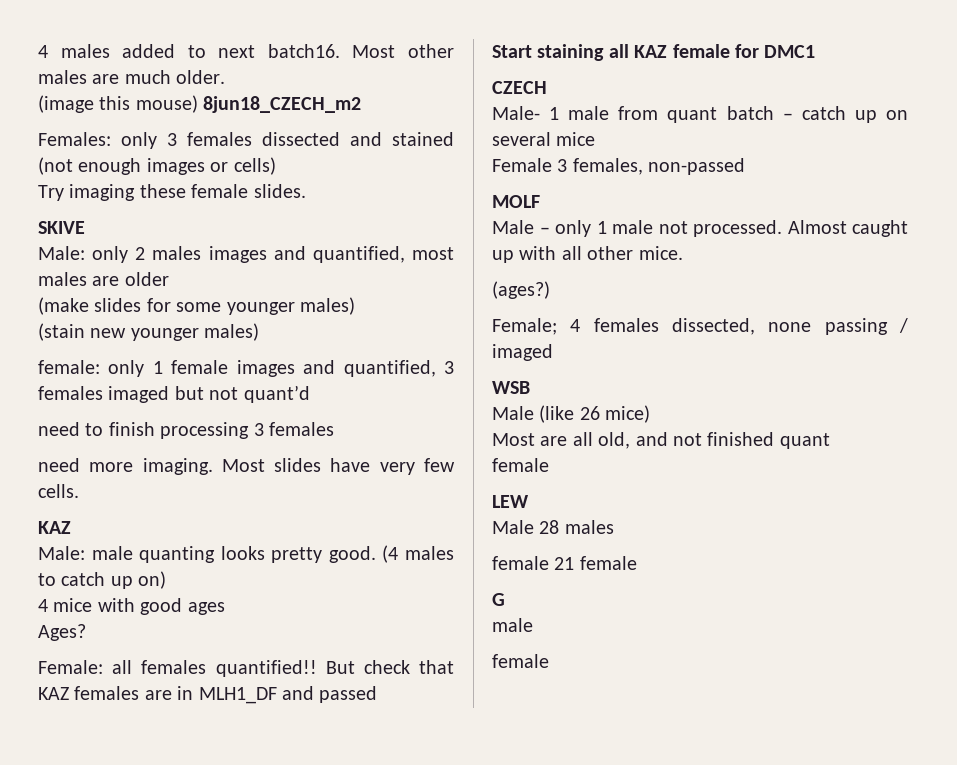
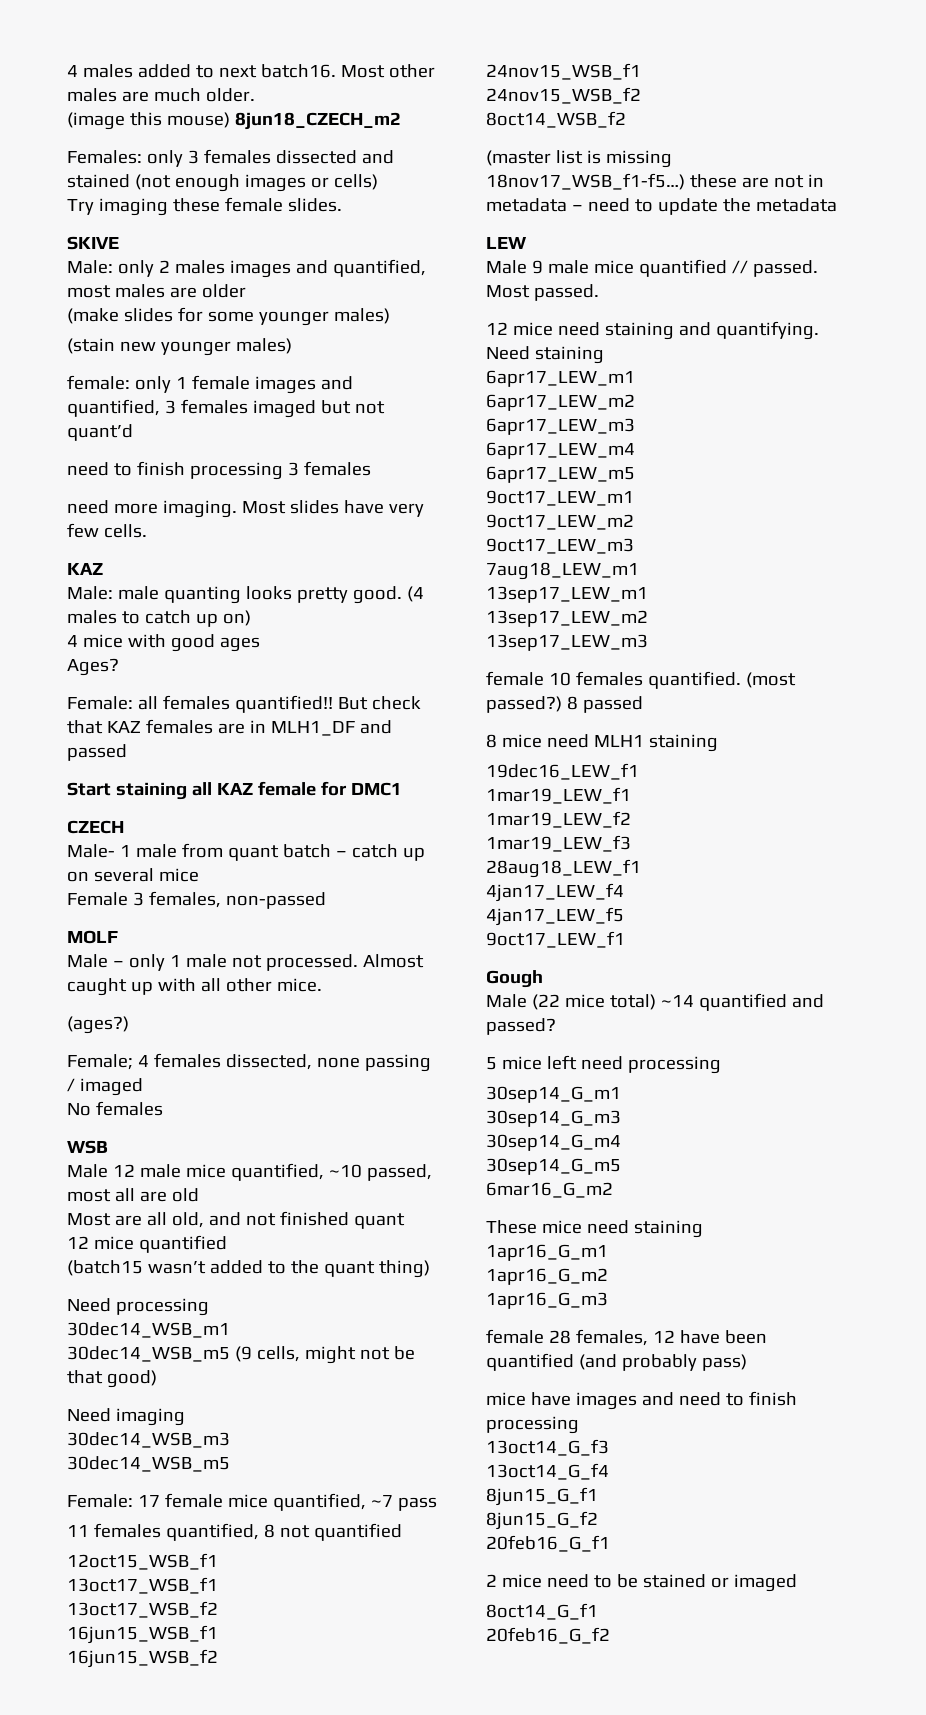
+ No females
- Male (like 26 mice)
+ Male 12 male mice quantified, ~10 passed, most all are old
  Most are all old, and not finished quant
- female
+ 12 mice quantified
+ (batch15 wasn’t added to the quant thing)
+ Need processing
+ 30dec14_WSB_m1
+ 30dec14_WSB_m5 (9 cells, might not be that good)
+ Need imaging
+ 30dec14_WSB_m3
+ 30dec14_WSB_m5
+ Female: 17 female mice quantified, ~7 pass
+ 11 females quantified, 8 not quantified
+ 12oct15_WSB_f1
+ 13oct17_WSB_f1
+ 13oct17_WSB_f2
+ 16jun15_WSB_f1
+ 16jun15_WSB_f2
+ 24nov15_WSB_f1
+ 24nov15_WSB_f2
+ 8oct14_WSB_f2
+ (master list is missing 18nov17_WSB_f1-f5…) these are not in metadata – need to update the metadata
  LEW
- Male 28 males
- female 21 female
- G
- male
- female
+ Male 9 male mice quantified // passed. Most passed.
+ 12 mice need staining and quantifying. Need staining
+ 6apr17_LEW_m1
+ 6apr17_LEW_m2
+ 6apr17_LEW_m3
+ 6apr17_LEW_m4
+ 6apr17_LEW_m5
+ 9oct17_LEW_m1
+ 9oct17_LEW_m2
+ 9oct17_LEW_m3
+ 7aug18_LEW_m1
+ 13sep17_LEW_m1
+ 13sep17_LEW_m2
+ 13sep17_LEW_m3
+ female 10 females quantified. (most passed?) 8 passed
+ 8 mice need MLH1 staining
+ 19dec16_LEW_f1
+ 1mar19_LEW_f1
+ 1mar19_LEW_f2
+ 1mar19_LEW_f3
+ 28aug18_LEW_f1
+ 4jan17_LEW_f4
+ 4jan17_LEW_f5
+ 9oct17_LEW_f1
+ Gough
+ Male (22 mice total) ~14 quantified and passed?
+ 5 mice left need processing
+ 30sep14_G_m1
+ 30sep14_G_m3
+ 30sep14_G_m4
+ 30sep14_G_m5
+ 6mar16_G_m2
+ These mice need staining
+ 1apr16_G_m1
+ 1apr16_G_m2
+ 1apr16_G_m3
+ female 28 females, 12 have been quantified (and probably pass)
+ mice have images and need to finish processing
+ 13oct14_G_f3
+ 13oct14_G_f4
+ 8jun15_G_f1
+ 8jun15_G_f2
+ 20feb16_G_f1
+ 2 mice need to be stained or imaged
+ 8oct14_G_f1
+ 20feb16_G_f2

